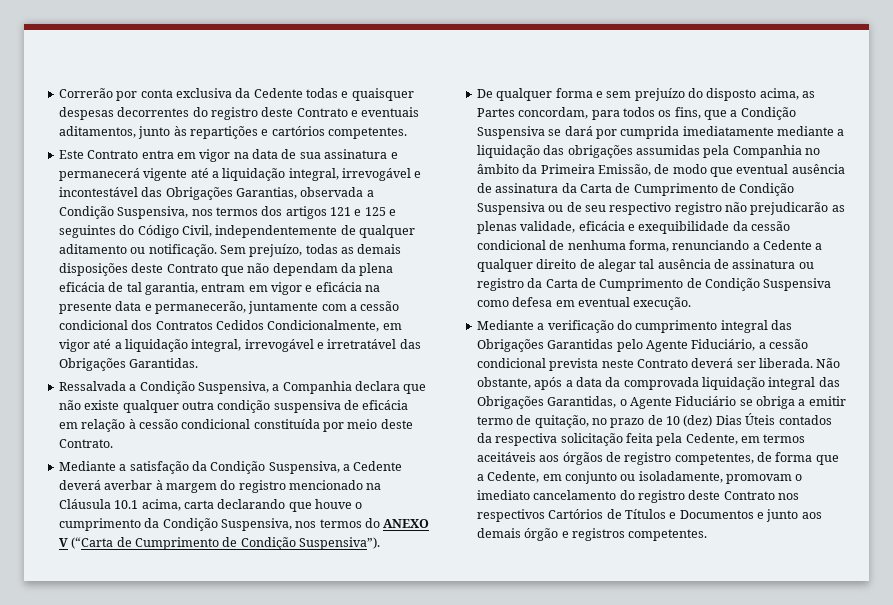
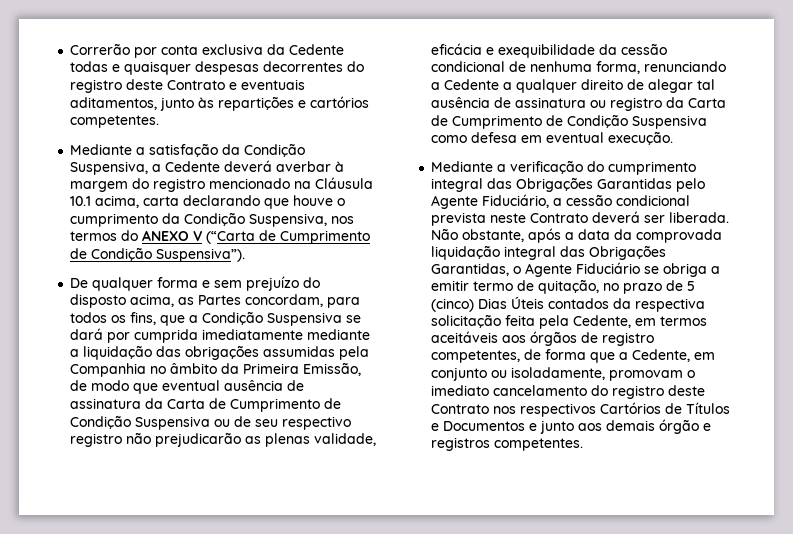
- Este Contrato entra em vigor na data de sua assinatura e permanecerá vigente até a liquidação integral, irrevogável e incontestável das Obrigações Garantias, observada a Condição Suspensiva, nos termos dos artigos 121 e 125 e seguintes do Código Civil, independentemente de qualquer aditamento ou notificação. Sem prejuízo, todas as demais disposições deste Contrato que não dependam da plena eficácia de tal garantia, entram em vigor e eficácia na presente data e permanecerão, juntamente com a cessão condicional dos Contratos Cedidos Condicionalmente, em vigor até a liquidação integral, irrevogável e irretratável das Obrigações Garantidas.
- Ressalvada a Condição Suspensiva, a Companhia declara que não existe qualquer outra condição suspensiva de eficácia em relação à cessão condicional constituída por meio deste Contrato.
- Não obstante, após a data da comprovada liquidação integral das Obrigações Garantidas, o Agente Fiduciário se obriga a emitir termo de quitação, no prazo de 10 (dez) Dias Úteis contados da respectiva solicitação feita pela Cedente, em termos aceitáveis aos órgãos de registro competentes, de forma que a Cedente, em conjunto ou isoladamente, promovam o imediato cancelamento do registro deste Contrato nos respectivos Cartórios de Títulos e Documentos e junto aos demais órgão e registros competentes.
+ Não obstante, após a data da comprovada liquidação integral das Obrigações Garantidas, o Agente Fiduciário se obriga a emitir termo de quitação, no prazo de 5 (cinco) Dias Úteis contados da respectiva solicitação feita pela Cedente, em termos aceitáveis aos órgãos de registro competentes, de forma que a Cedente, em conjunto ou isoladamente, promovam o imediato cancelamento do registro deste Contrato nos respectivos Cartórios de Títulos e Documentos e junto aos demais órgão e registros competentes.

